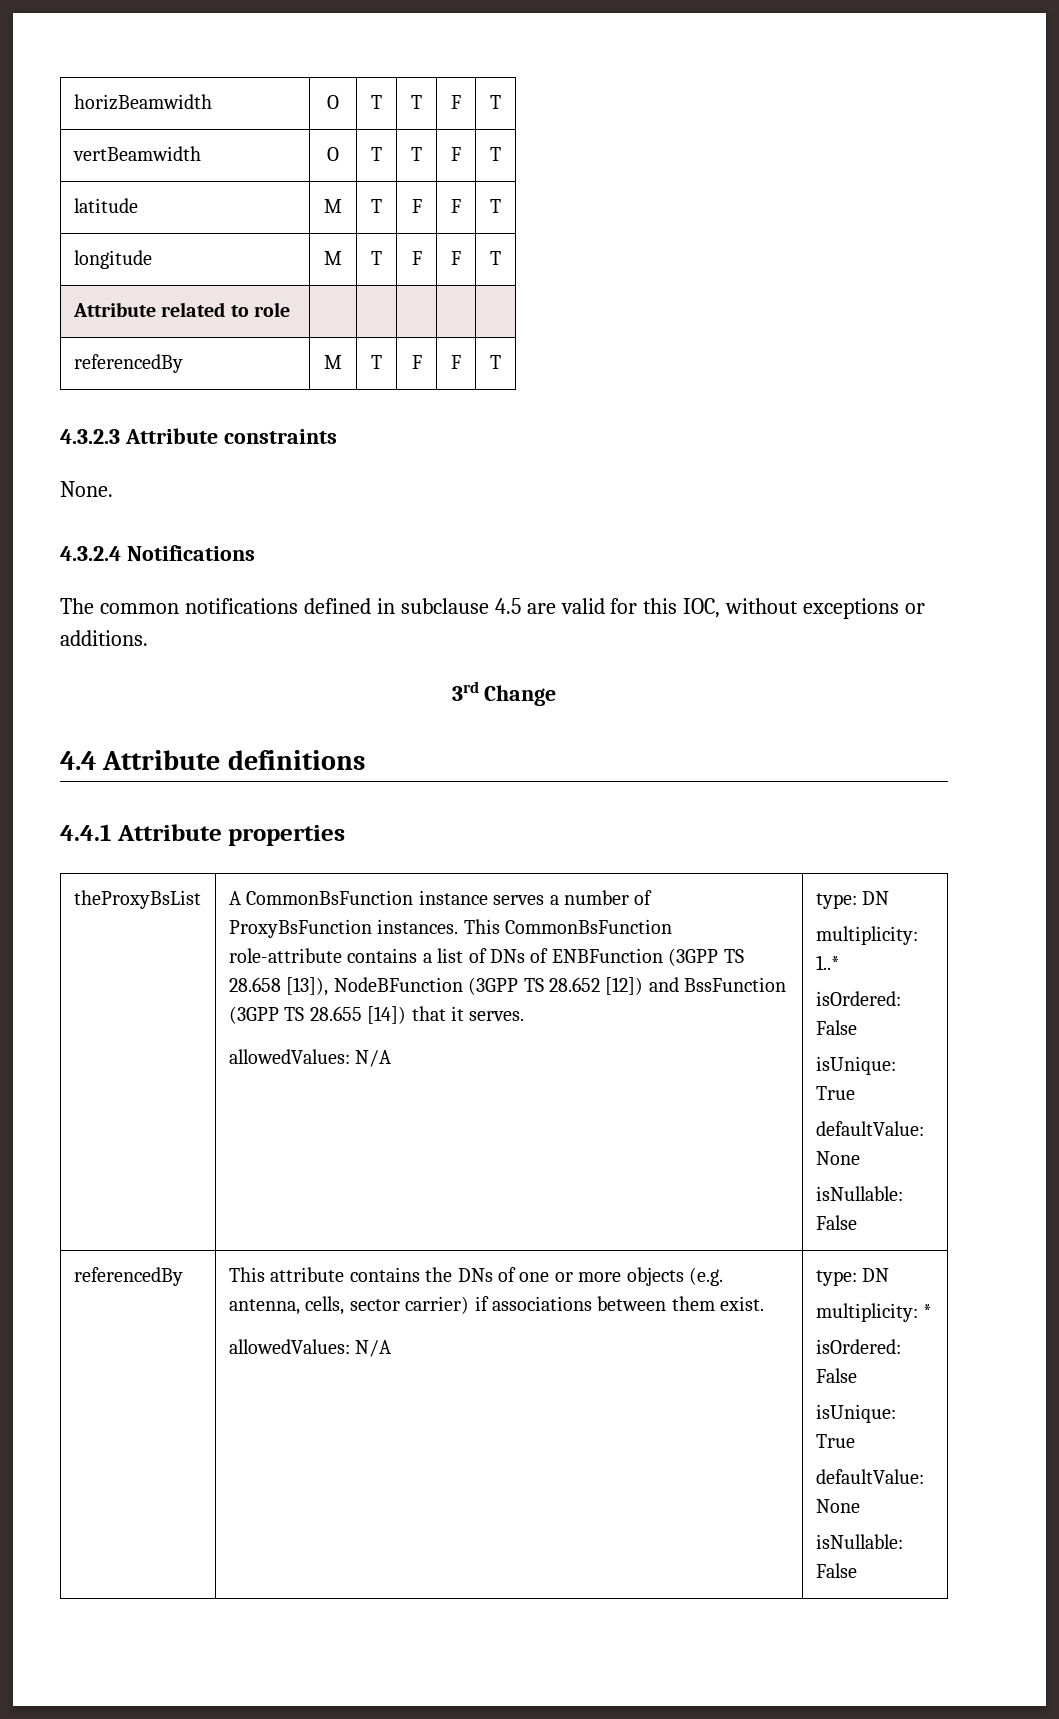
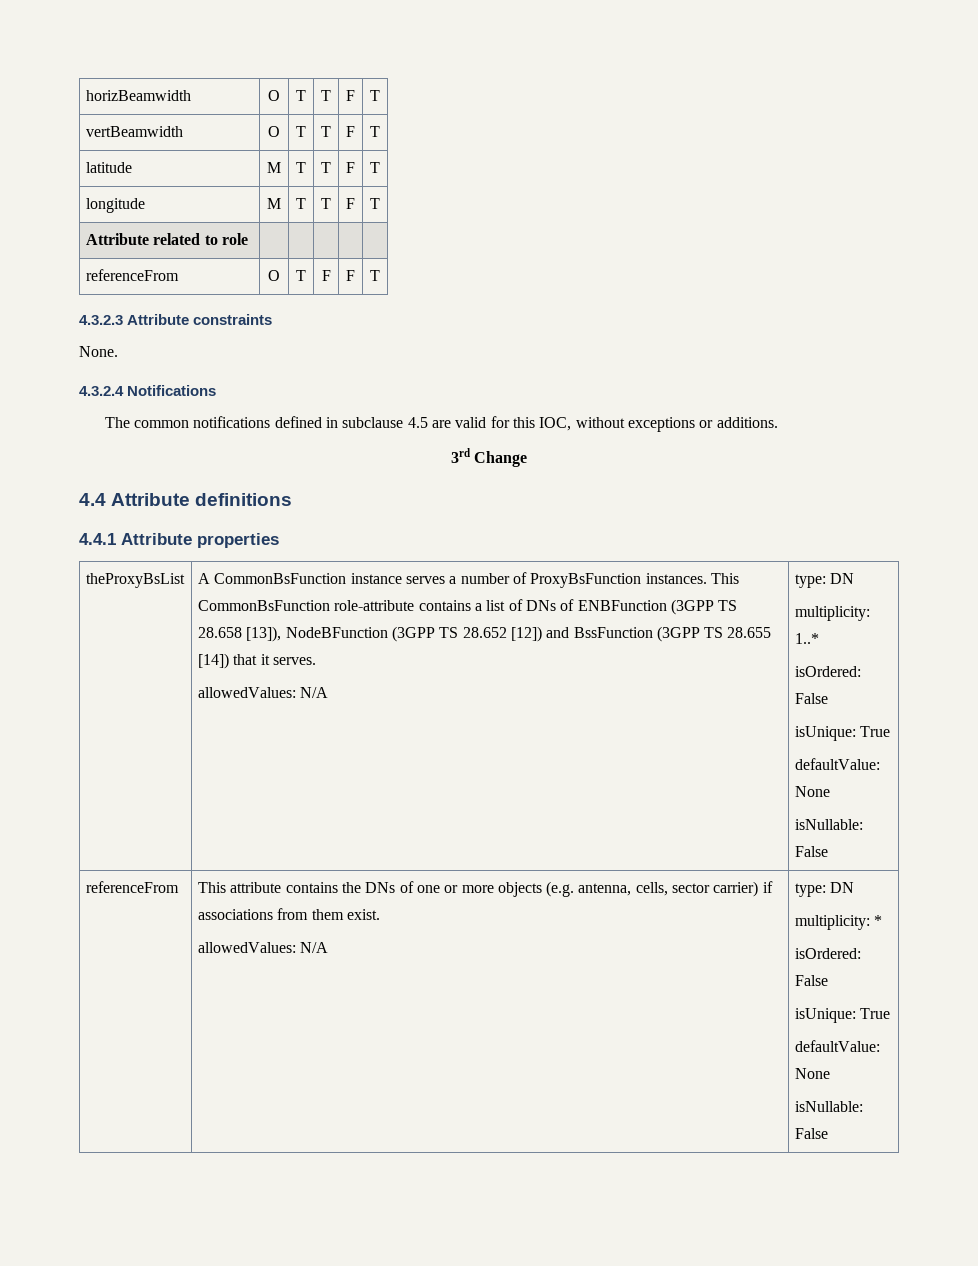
- latitude | M | T | F | F | T
+ latitude | M | T | T | F | T
- longitude | M | T | F | F | T
+ longitude | M | T | T | F | T
- referencedBy | M | T | F | F | T
+ referenceFrom | O | T | F | F | T
- referencedBy | This attribute contains the DNs of one or more objects (e.g. antenna, cells, sector carrier) if associations between them exist.
+ referenceFrom | This attribute contains the DNs of one or more objects (e.g. antenna, cells, sector carrier) if associations from them exist.

